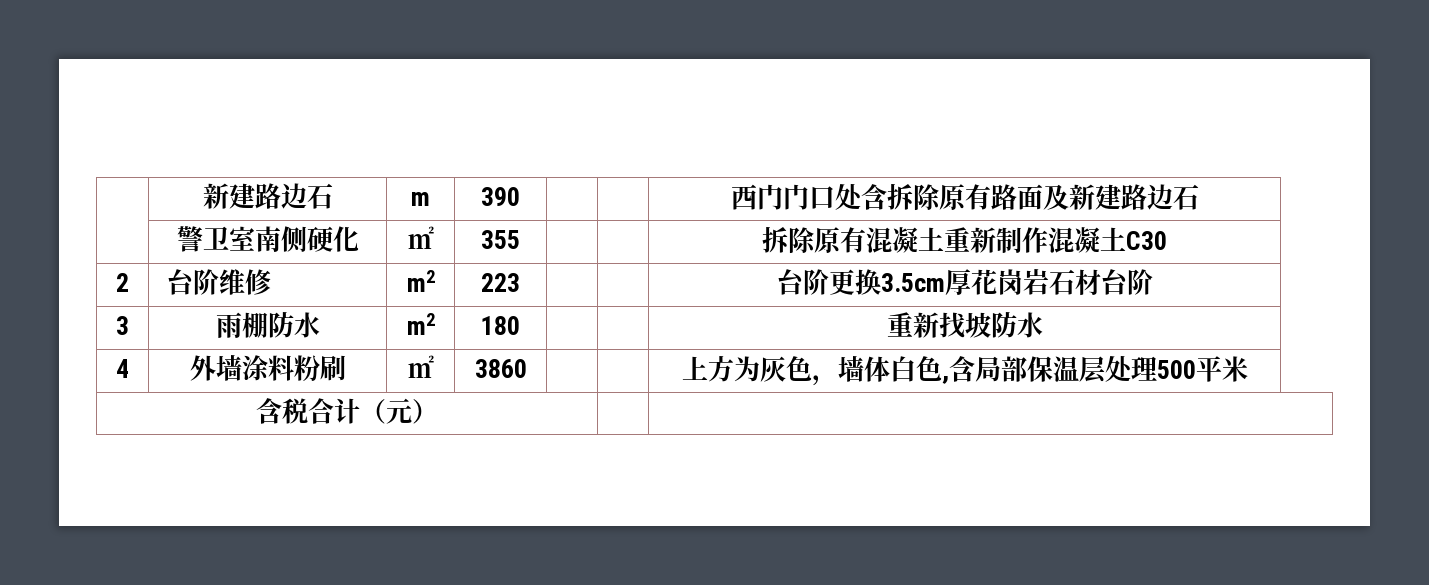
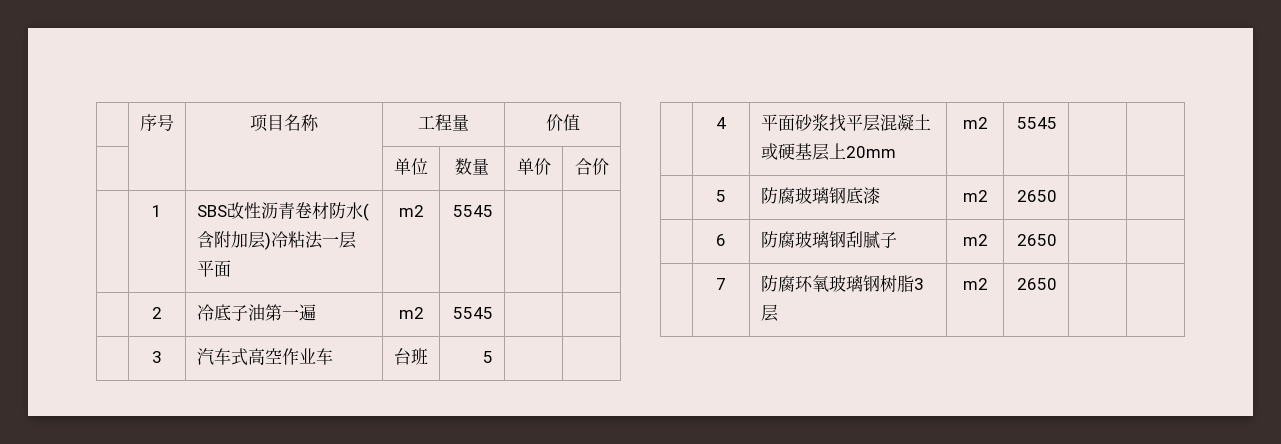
- | 新建路边石 | m | 390 | | | 西门门口处含拆除原有路面及新建路边石
- | 警卫室南侧硬化 | ㎡ | 355 | | | 拆除原有混凝土重新制作混凝土C30
- 2 | 台阶维修 | m2 | 223 | | | 台阶更换3.5cm厚花岗岩石材台阶
- 3 | 雨棚防水 | m2 | 180 | | | 重新找坡防水
- 4 | 外墙涂料粉刷 | ㎡ | 3860 | | | 上方为灰色，墙体白色,含局部保温层处理500平米
- 含税合计（元） | |
+ | 序号 | 项目名称 | 工程量 | 价值
+ | | | 单位 | 数量 | 单价 | 合价
+ | 1 | SBS改性沥青卷材防水(含附加层)冷粘法一层平面 | m2 | 5545 | |
+ | 2 | 冷底子油第一遍 | m2 | 5545 | |
+ | 3 | 汽车式高空作业车 | 台班 | 5 | |
+ | 4 | 平面砂浆找平层混凝土或硬基层上20mm | m2 | 5545 | |
+ | 5 | 防腐玻璃钢底漆 | m2 | 2650 | |
+ | 6 | 防腐玻璃钢刮腻子 | m2 | 2650 | |
+ | 7 | 防腐环氧玻璃钢树脂3层 | m2 | 2650 | |

